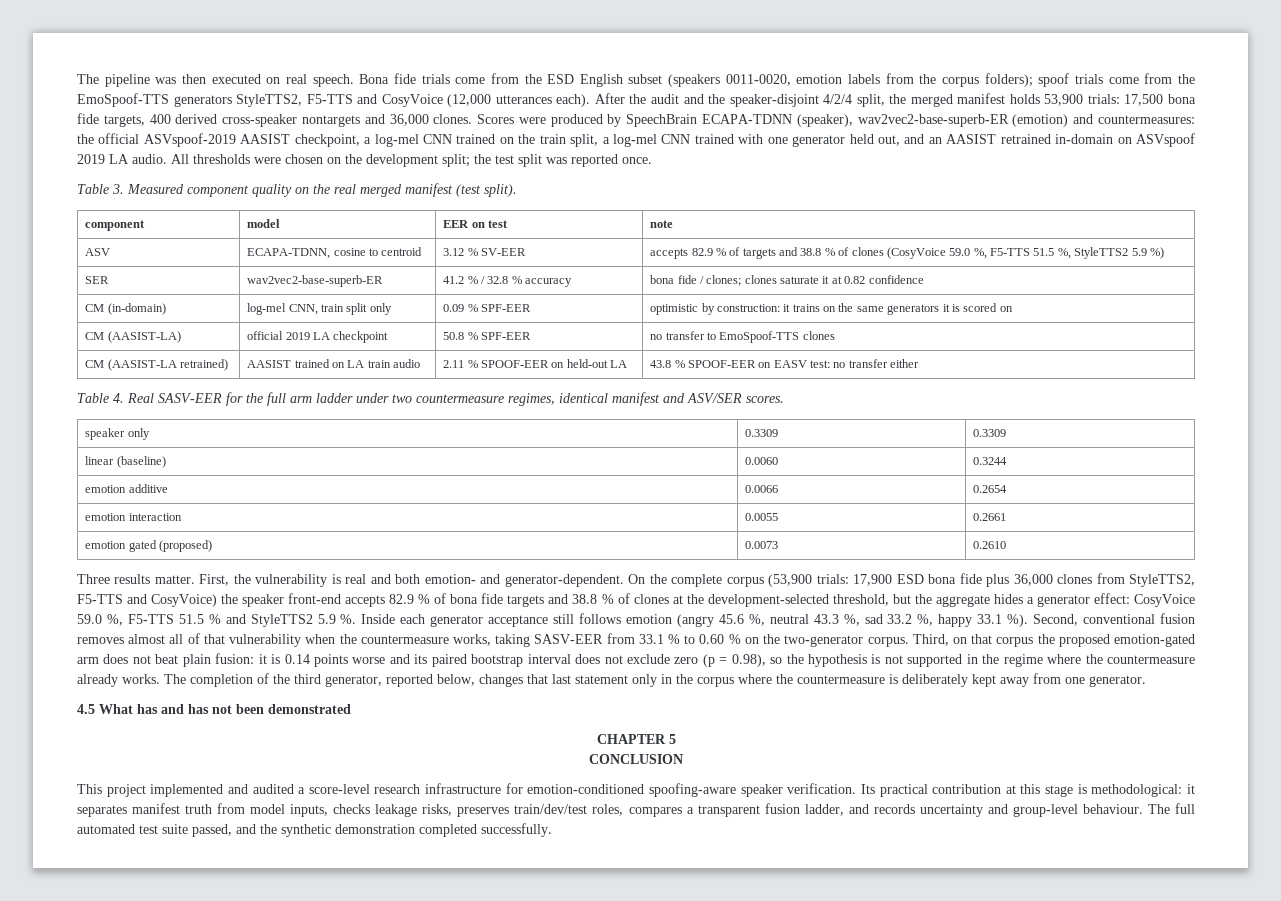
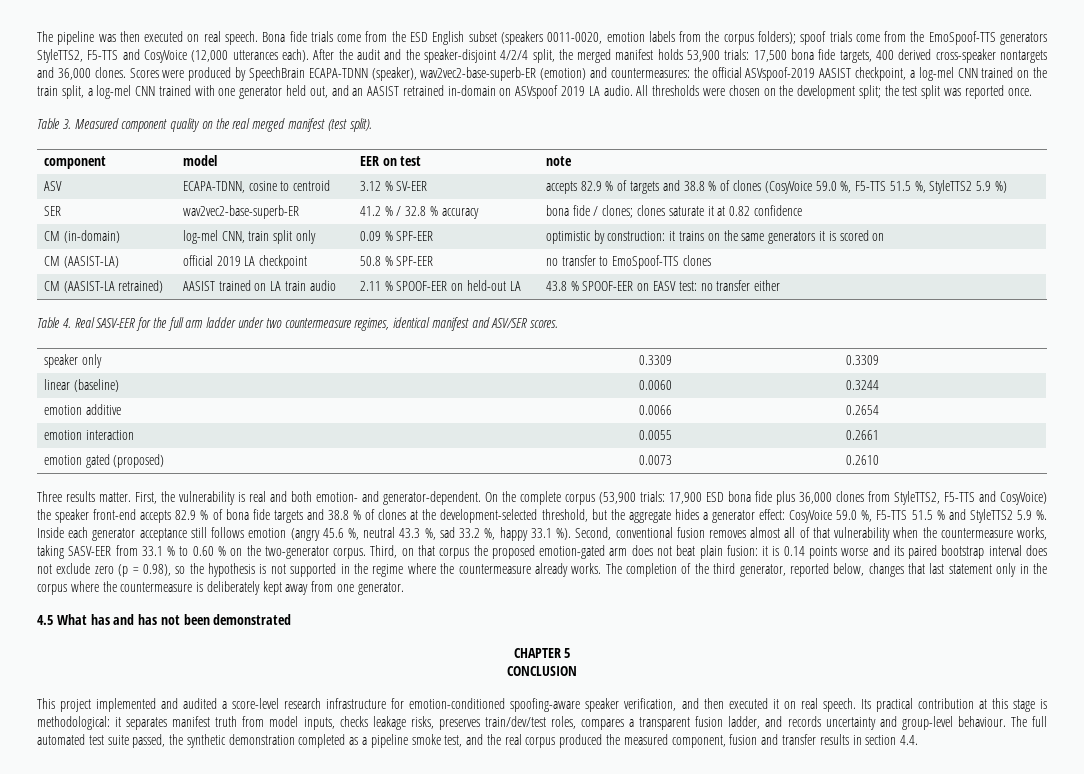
- This project implemented and audited a score-level research infrastructure for emotion-conditioned spoofing-aware speaker verification.
+ This project implemented and audited a score-level research infrastructure for emotion-conditioned spoofing-aware speaker verification, and then executed it on real speech.
- The full automated test suite passed, and the synthetic demonstration completed successfully.
+ The full automated test suite passed, the synthetic demonstration completed as a pipeline smoke test, and the real corpus produced the measured component, fusion and transfer results in section 4.4.

